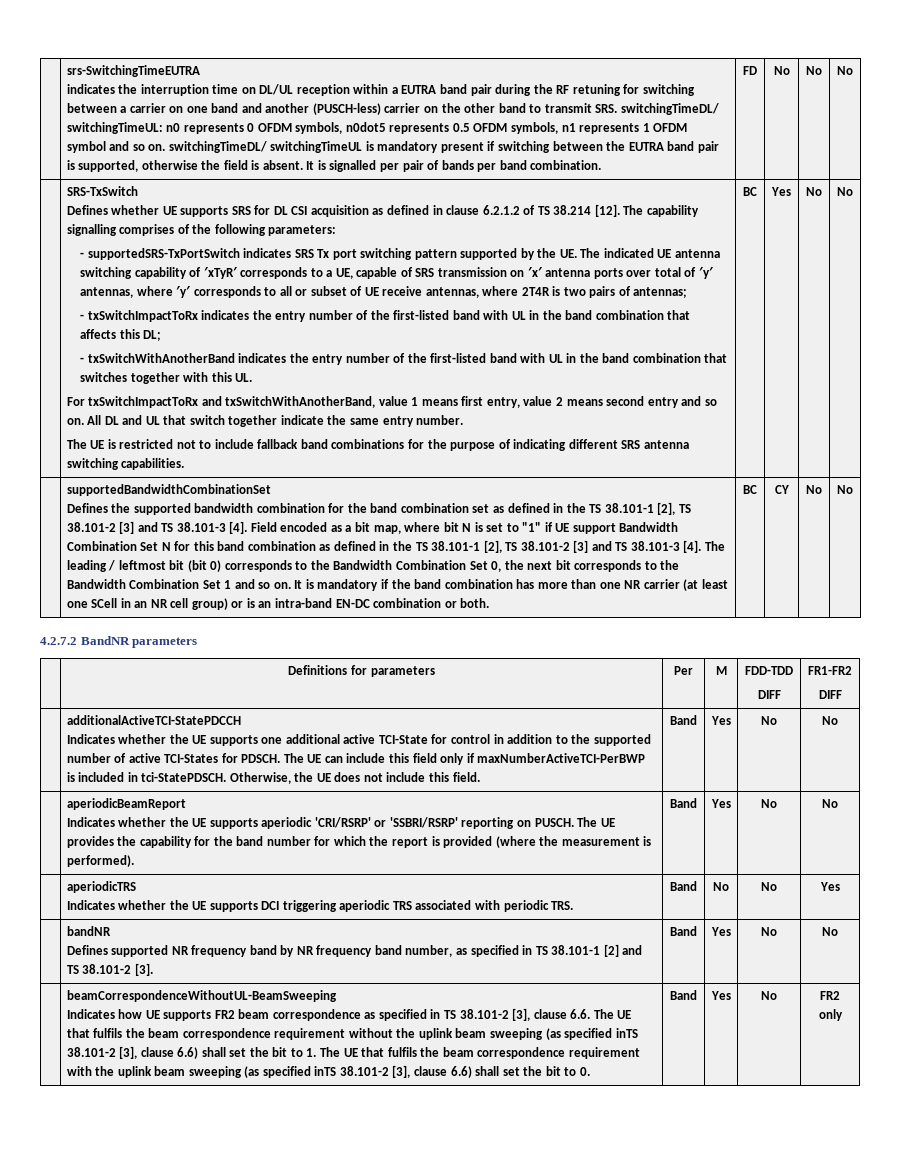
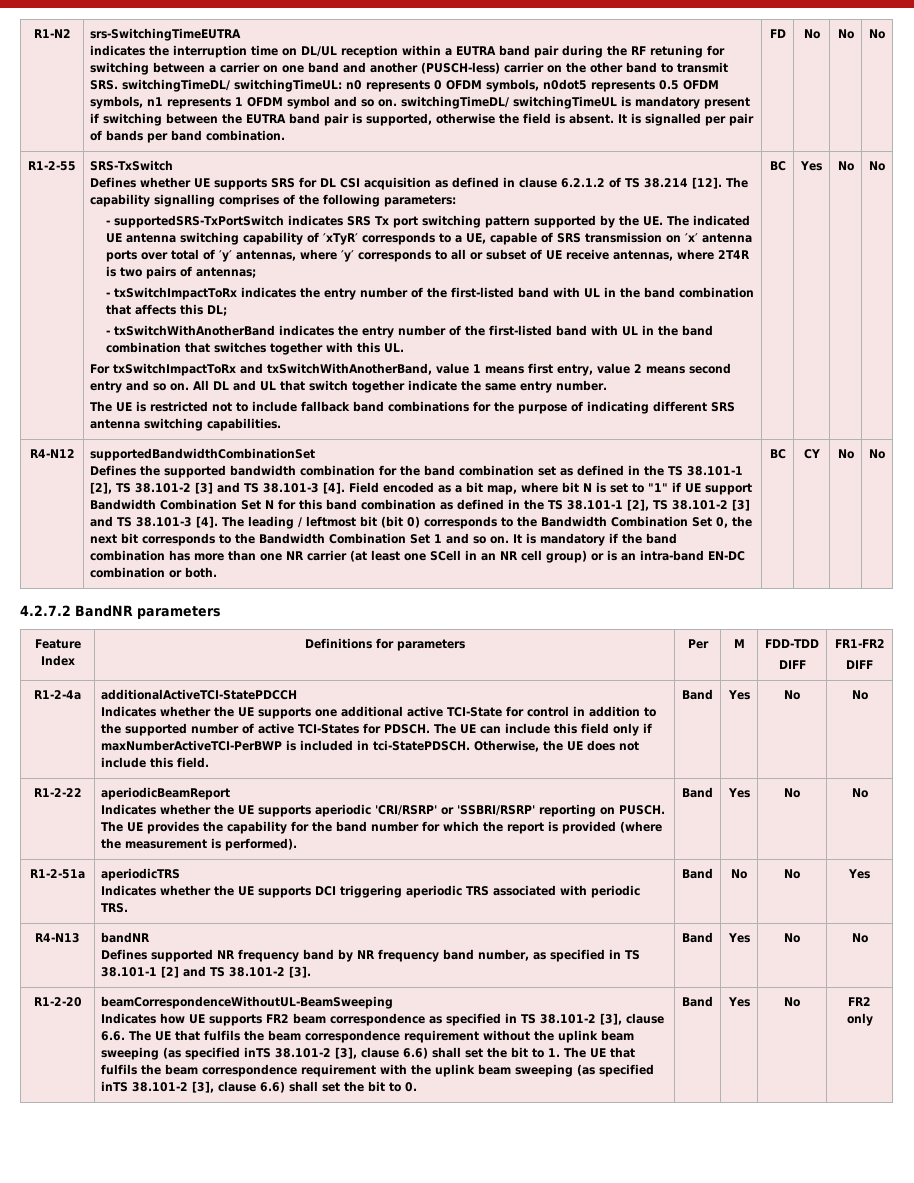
+ R1-N2
+ R1-2-55
+ R4-N12
- | Definitions for parameters | Per | M | FDD-TDD
+ Feature Index | Definitions for parameters | Per | M | FDD-TDD
+ R1-2-4a
- | aperiodicBeamReport
+ R1-2-22 | aperiodicBeamReport
- | aperiodicTRS
+ R1-2-51a | aperiodicTRS
- | bandNR
+ R4-N13 | bandNR
+ R1-2-20

